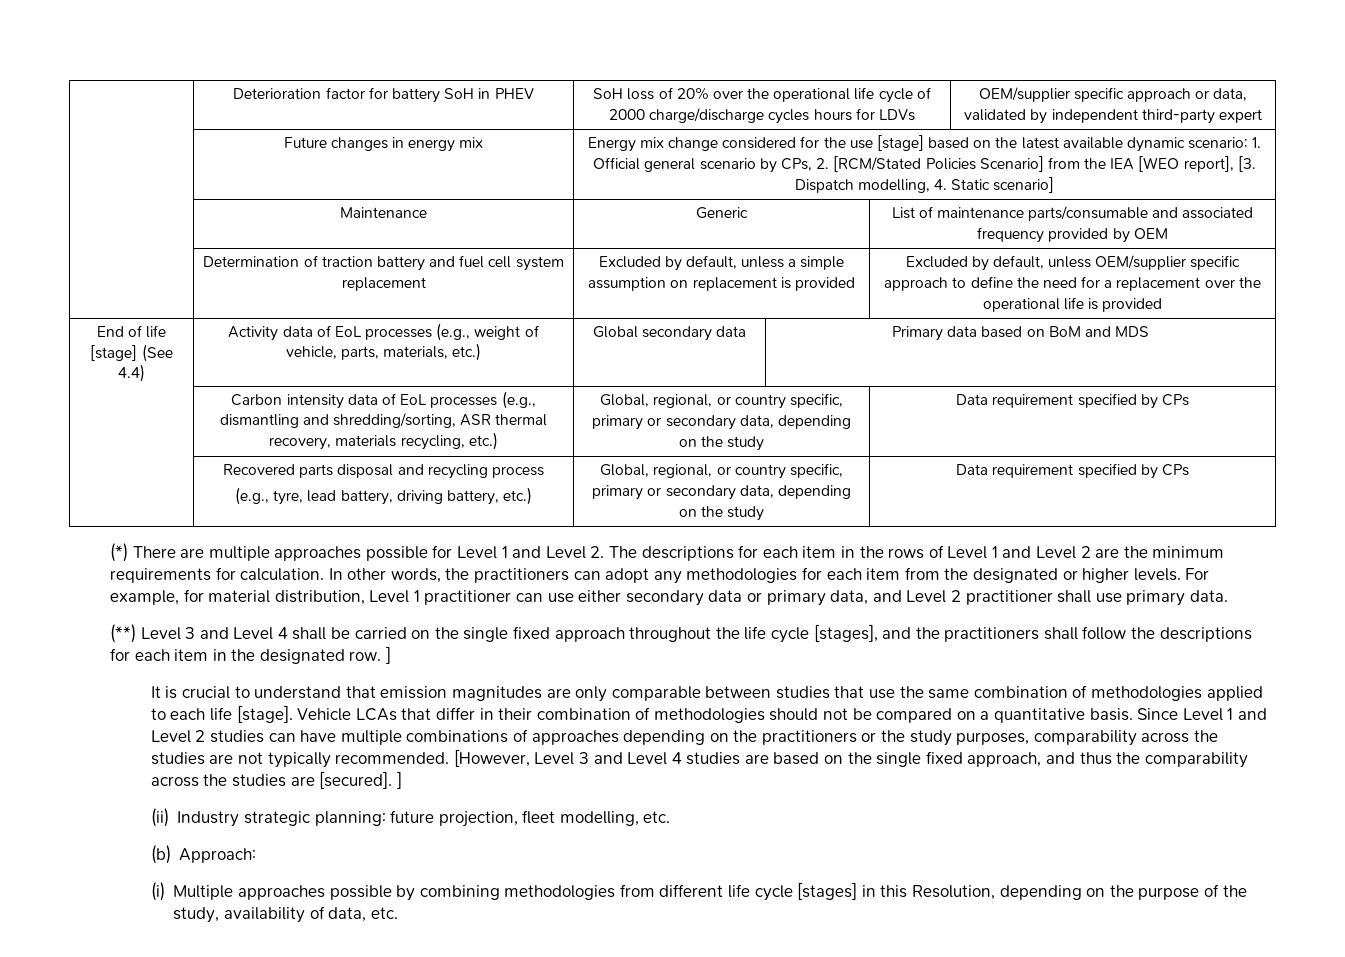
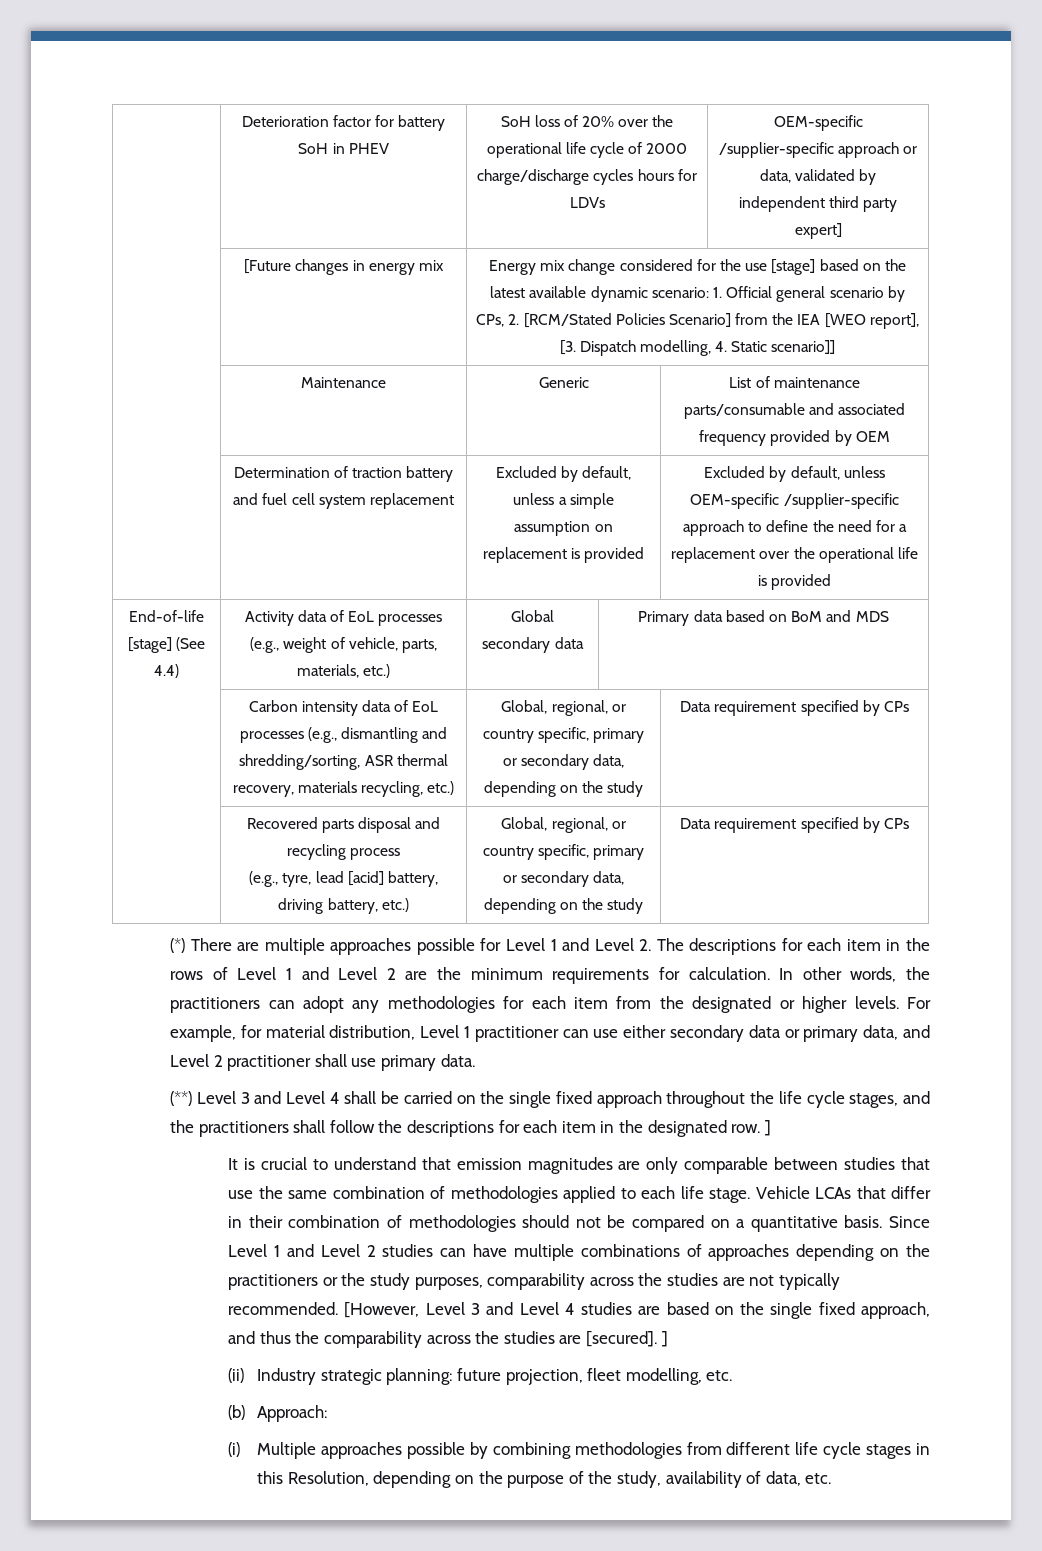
- | Deterioration factor for battery SoH in PHEV | SoH loss of 20% over the operational life cycle of 2000 charge/discharge cycles hours for LDVs | OEM/supplier specific approach or data, validated by independent third-party expert
- | Future changes in energy mix
+ | Deterioration factor for battery SoH in PHEV | SoH loss of 20% over the operational life cycle of 2000 charge/discharge cycles hours for LDVs | OEM-specific /supplier-specific approach or data, validated by independent third party expert]
+ | [Future changes in energy mix
- Energy mix change considered for the use [stage] based on the latest available dynamic scenario: 1. Official general scenario by CPs, 2. [RCM/Stated Policies Scenario] from the IEA [WEO report], [3. Dispatch modelling, 4. Static scenario]
+ Energy mix change considered for the use [stage] based on the latest available dynamic scenario: 1. Official general scenario by CPs, 2. [RCM/Stated Policies Scenario] from the IEA [WEO report], [3. Dispatch modelling, 4. Static scenario]]
- | Determination of traction battery and fuel cell system replacement | Excluded by default, unless a simple assumption on replacement is provided | Excluded by default, unless OEM/supplier specific approach to define the need for a replacement over the operational life is provided
+ | Determination of traction battery and fuel cell system replacement | Excluded by default, unless a simple assumption on replacement is provided | Excluded by default, unless OEM-specific /supplier-specific approach to define the need for a replacement over the operational life is provided
- End of life [stage] (See 4.4) | Activity data of EoL processes (e.g., weight of vehicle, parts, materials, etc.) | Global secondary data | Primary data based on BoM and MDS
+ End-of-life [stage] (See 4.4) | Activity data of EoL processes (e.g., weight of vehicle, parts, materials, etc.) | Global secondary data | Primary data based on BoM and MDS
  | Recovered parts disposal and recycling process
- (e.g., tyre, lead battery, driving battery, etc.) | Global, regional, or country specific, primary or secondary data, depending on the study | Data requirement specified by CPs
+ (e.g., tyre, lead [acid] battery, driving battery, etc.) | Global, regional, or country specific, primary or secondary data, depending on the study | Data requirement specified by CPs
- (**) Level 3 and Level 4 shall be carried on the single fixed approach throughout the life cycle [stages], and the practitioners shall follow the descriptions for each item in the designated row. ]
+ (**) Level 3 and Level 4 shall be carried on the single fixed approach throughout the life cycle stages, and the practitioners shall follow the descriptions for each item in the designated row. ]
- It is crucial to understand that emission magnitudes are only comparable between studies that use the same combination of methodologies applied to each life [stage].
+ It is crucial to understand that emission magnitudes are only comparable between studies that use the same combination of methodologies applied to each life stage.
- (i) Multiple approaches possible by combining methodologies from different life cycle [stages] in this Resolution, depending on the purpose of the study, availability of data, etc.
+ (i) Multiple approaches possible by combining methodologies from different life cycle stages in this Resolution, depending on the purpose of the study, availability of data, etc.

